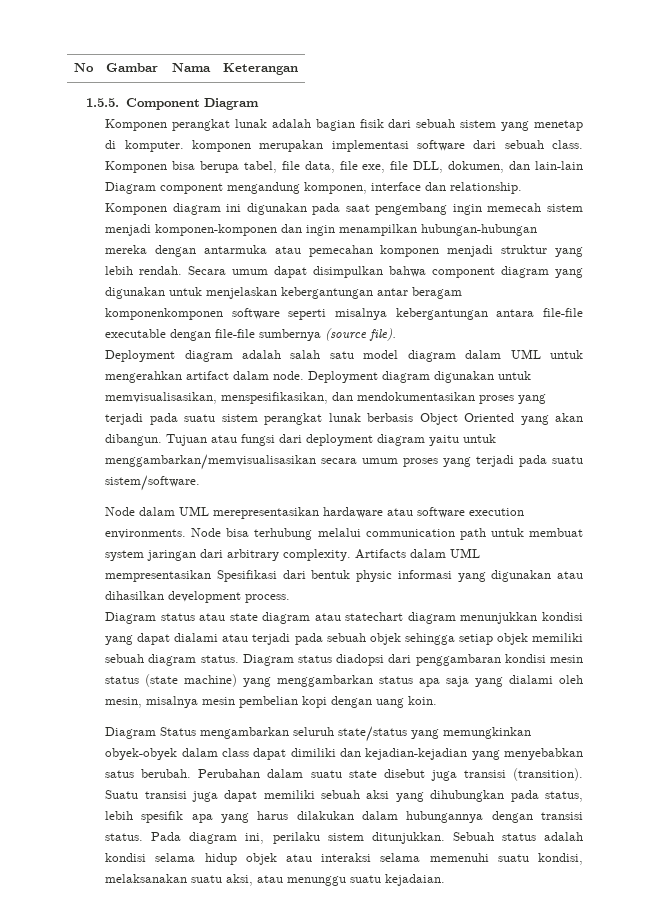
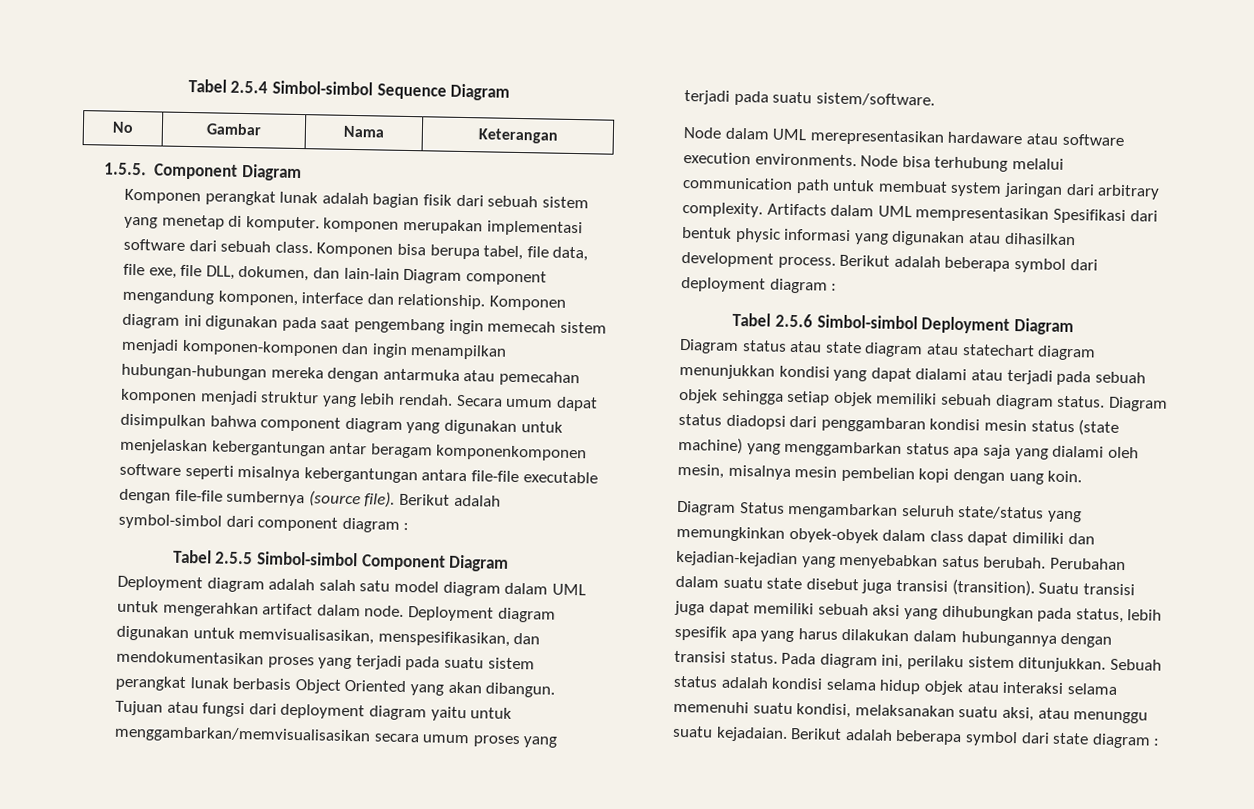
+ Tabel 2.5.4 Simbol-simbol Sequence Diagram
+ Berikut adalah symbol-simbol dari component diagram :
+ Tabel 2.5.5 Simbol-simbol Component Diagram
+ Berikut adalah beberapa symbol dari deployment diagram :
+ Tabel 2.5.6 Simbol-simbol Deployment Diagram
+ Berikut adalah beberapa symbol dari state diagram :

